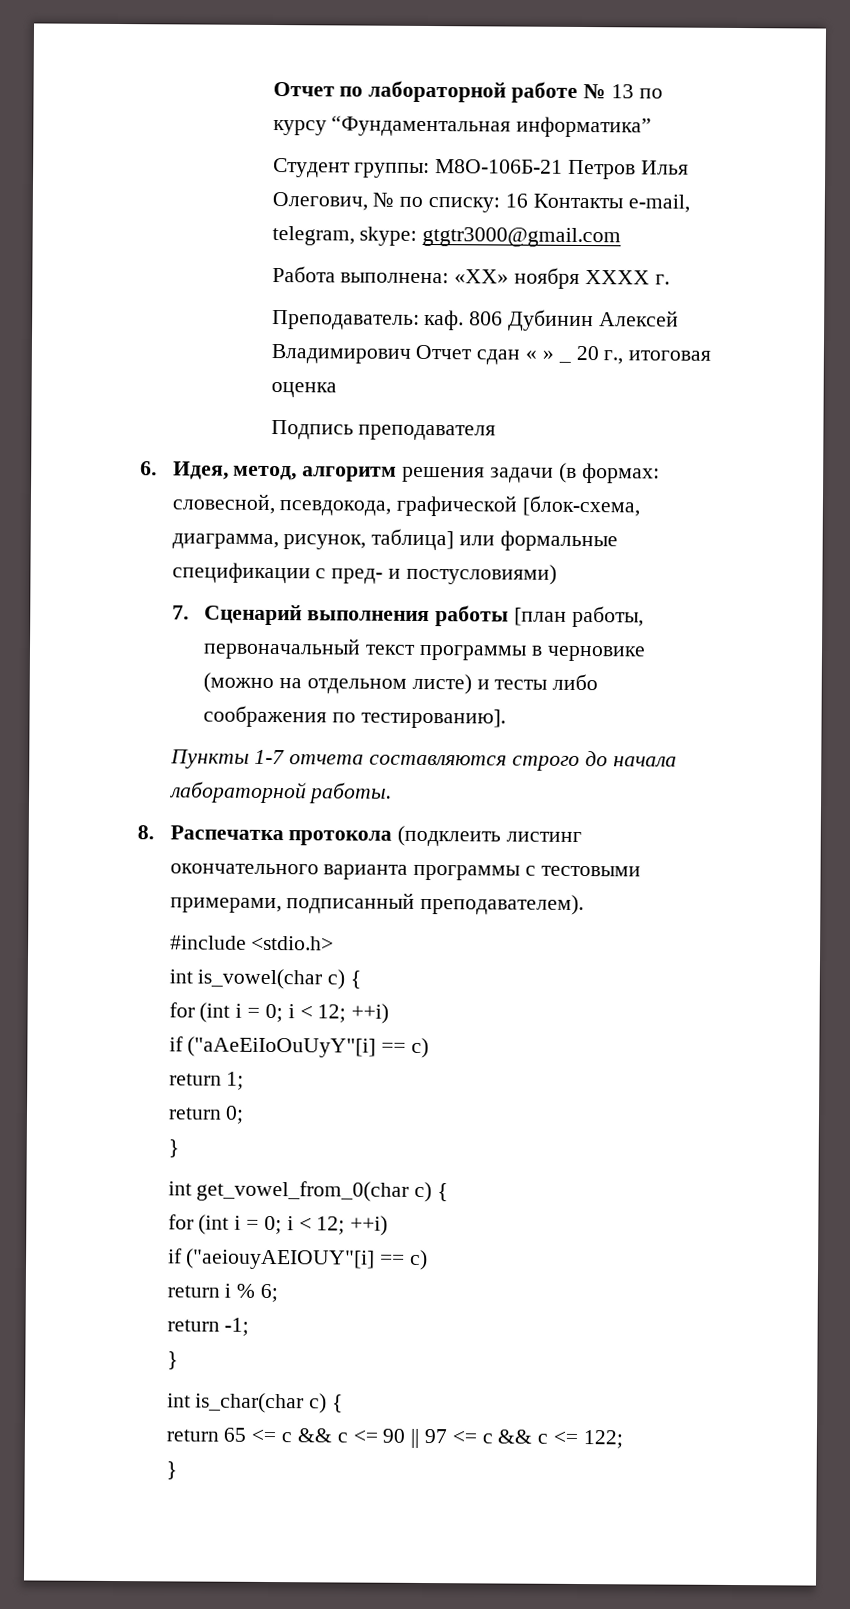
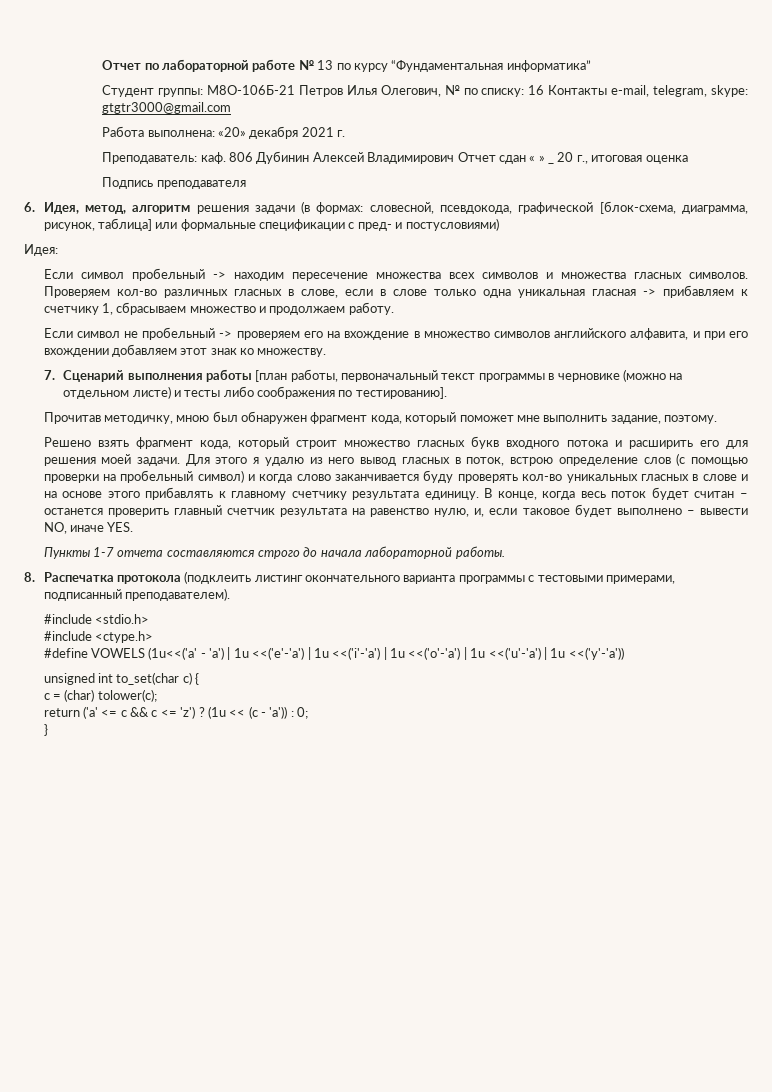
- Работа выполнена: «XX» ноября XXXX г.
+ Работа выполнена: «20» декабря 2021 г.
+ Идея:
+ Если символ пробельный -> находим пересечение множества всех символов и множества гласных символов. Проверяем кол-во различных гласных в слове, если в слове только одна уникальная гласная -> прибавляем к счетчику 1, сбрасываем множество и продолжаем работу.
+ Если символ не пробельный -> проверяем его на вхождение в множество символов английского алфавита, и при его вхождении добавляем этот знак ко множеству.
+ Прочитав методичку, мною был обнаружен фрагмент кода, который поможет мне выполнить задание, поэтому.
+ Решено взять фрагмент кода, который строит множество гласных букв входного потока и расширить его для решения моей задачи. Для этого я удалю из него вывод гласных в поток, встрою определение слов (с помощью проверки на пробельный символ) и когда слово заканчивается буду проверять кол-во уникальных гласных в слове и на основе этого прибавлять к главному счетчику результата единицу. В конце, когда весь поток будет считан – останется проверить главный счетчик результата на равенство нулю, и, если таковое будет выполнено – вывести NO, иначе YES.
- int is_vowel(char c) {
- for (int i = 0; i < 12; ++i)
- if ("aAeEiIoOuUyY"[i] == c)
- return 1;
- return 0;
- }
- int get_vowel_from_0(char c) {
- for (int i = 0; i < 12; ++i)
- if ("aeiouyAEIOUY"[i] == c)
- return i % 6;
- return -1;
- }
- int is_char(char c) {
- return 65 <= c && c <= 90 || 97 <= c && c <= 122;
+ #include <ctype.h>
+ #define VOWELS (1u<<('a' - 'a') | 1u <<('e'-'a') | 1u <<('i'-'a') | 1u <<('o'-'a') | 1u <<('u'-'a') | 1u <<('y'-'a'))
+ unsigned int to_set(char c) {
+ c = (char) tolower(c);
+ return ('a' <= c && c <= 'z') ? (1u << (c - 'a')) : 0;

